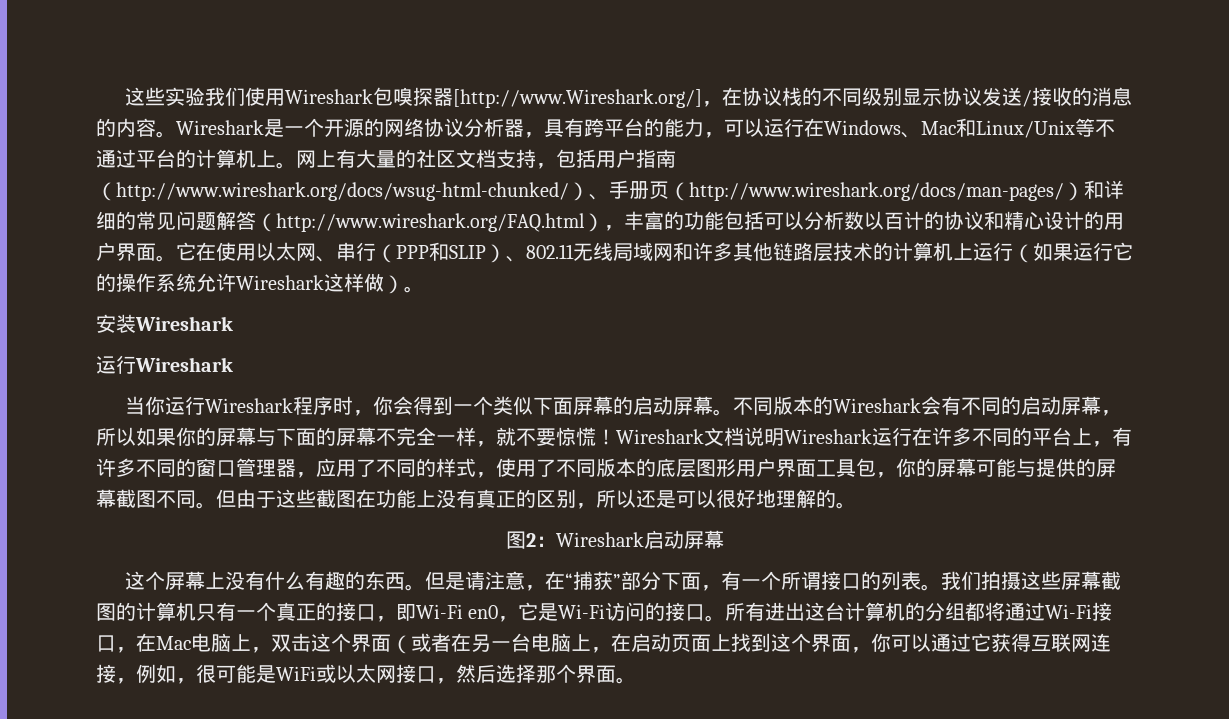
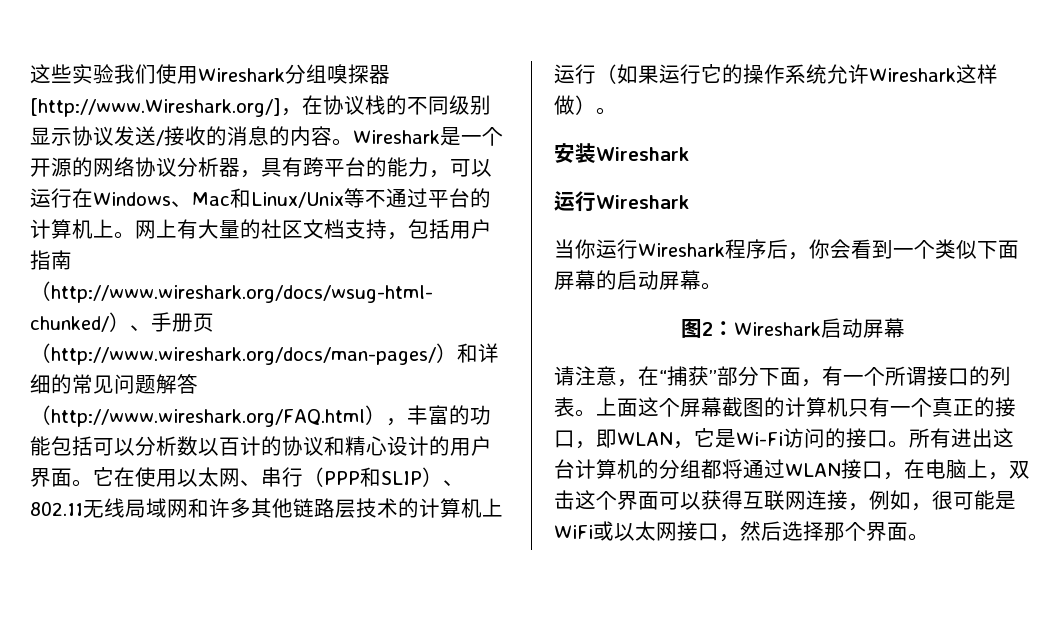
- 这些实验我们使用Wireshark包嗅探器[http://www.Wireshark.org/]，在协议栈的不同级别显示协议发送/接收的消息的内容。
+ 这些实验我们使用Wireshark分组嗅探器[http://www.Wireshark.org/]，在协议栈的不同级别显示协议发送/接收的消息的内容。
- 当你运行Wireshark程序时，你会得到一个类似下面屏幕的启动屏幕。不同版本的Wireshark会有不同的启动屏幕，所以如果你的屏幕与下面的屏幕不完全一样，就不要惊慌！Wireshark文档说明Wireshark运行在许多不同的平台上，有许多不同的窗口管理器，应用了不同的样式，使用了不同版本的底层图形用户界面工具包，你的屏幕可能与提供的屏幕截图不同。但由于这些截图在功能上没有真正的区别，所以还是可以很好地理解的。
+ 当你运行Wireshark程序后，你会看到一个类似下面屏幕的启动屏幕。
- 这个屏幕上没有什么有趣的东西。但是请注意，在“捕获”部分下面，有一个所谓接口的列表。
+ 请注意，在“捕获”部分下面，有一个所谓接口的列表。
- 我们拍摄这些屏幕截图的计算机只有一个真正的接口，即Wi-Fi en0，它是Wi-Fi访问的接口。
+ 上面这个屏幕截图的计算机只有一个真正的接口，即WLAN，它是Wi-Fi访问的接口。
- 所有进出这台计算机的分组都将通过Wi-Fi接口，在Mac电脑上，双击这个界面（或者在另一台电脑上，在启动页面上找到这个界面，你可以通过它获得互联网连接，例如，很可能是WiFi或以太网接口，然后选择那个界面。
+ 所有进出这台计算机的分组都将通过WLAN接口，在电脑上，双击这个界面可以获得互联网连接，例如，很可能是WiFi或以太网接口，然后选择那个界面。

